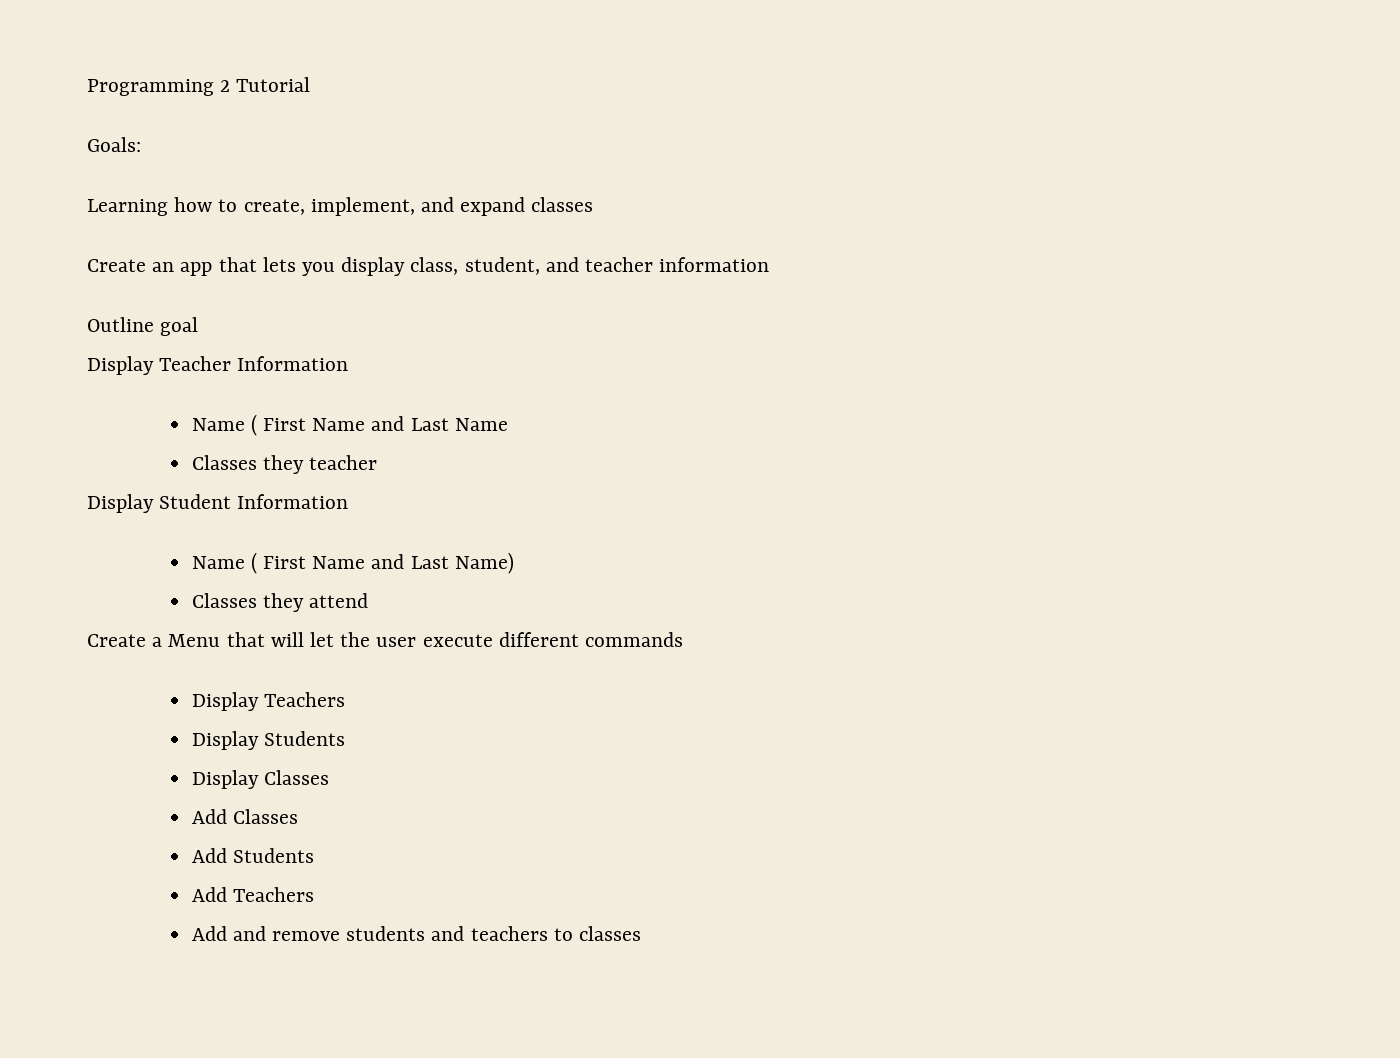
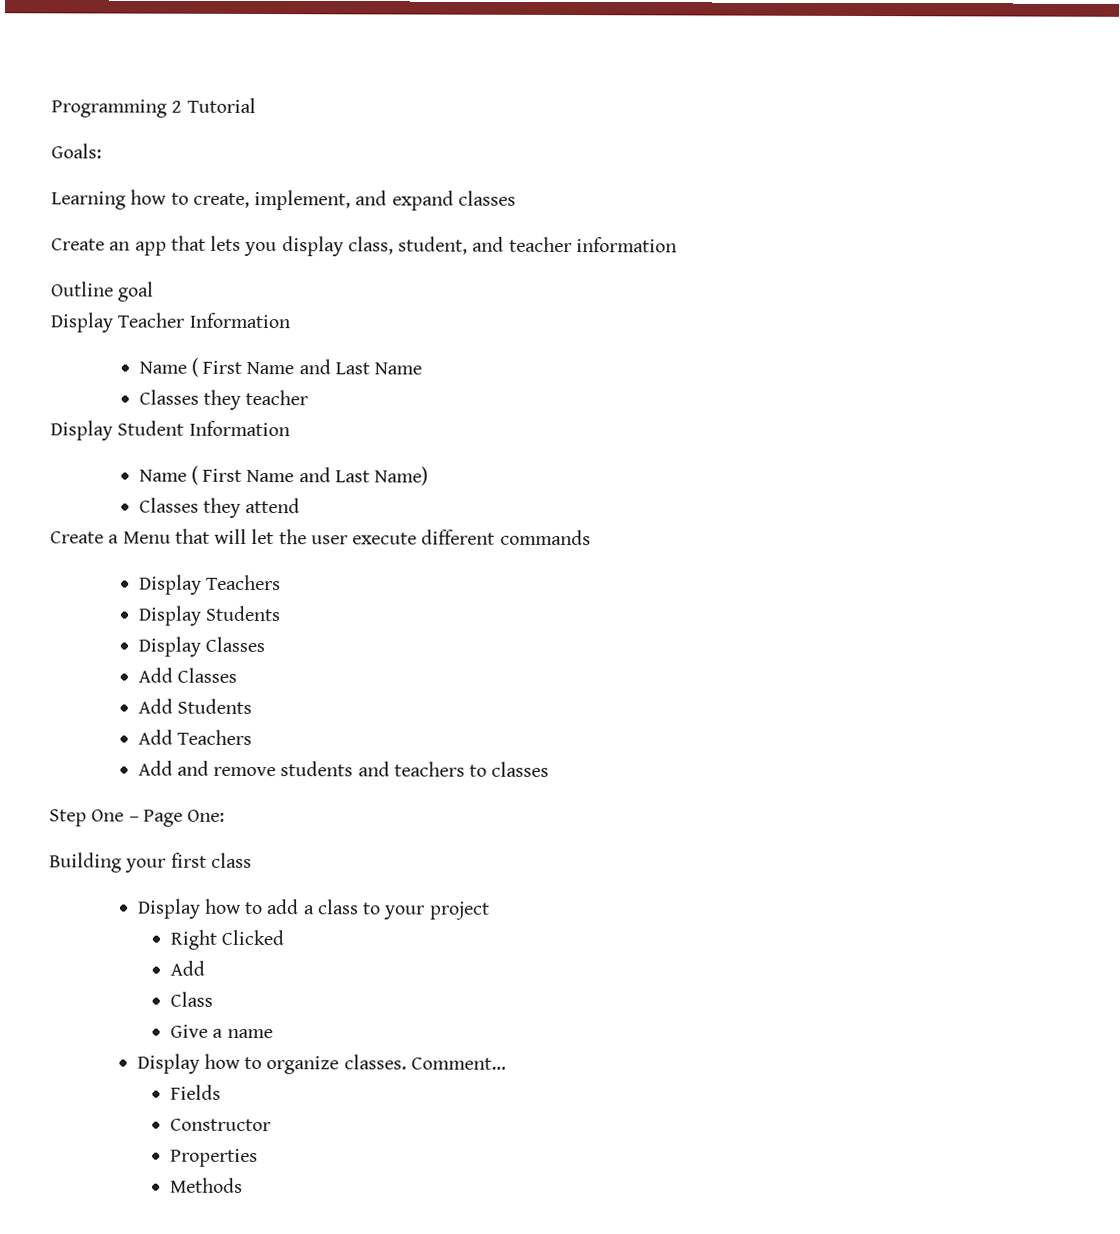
+ Step One – Page One:
+ Building your first class
+ Display how to add a class to your project
+ Right Clicked
+ Add
+ Class
+ Give a name
+ Display how to organize classes. Comment…
+ Fields
+ Constructor
+ Properties
+ Methods

